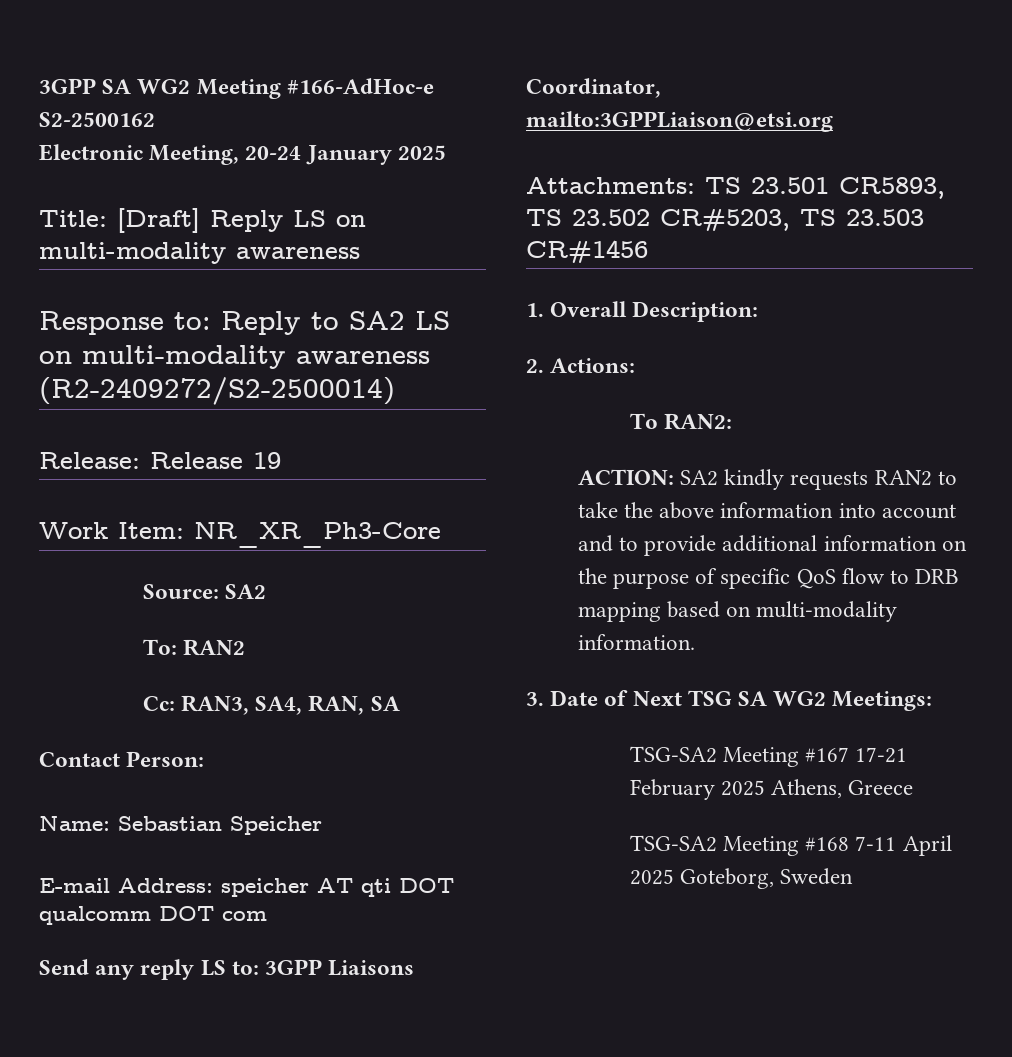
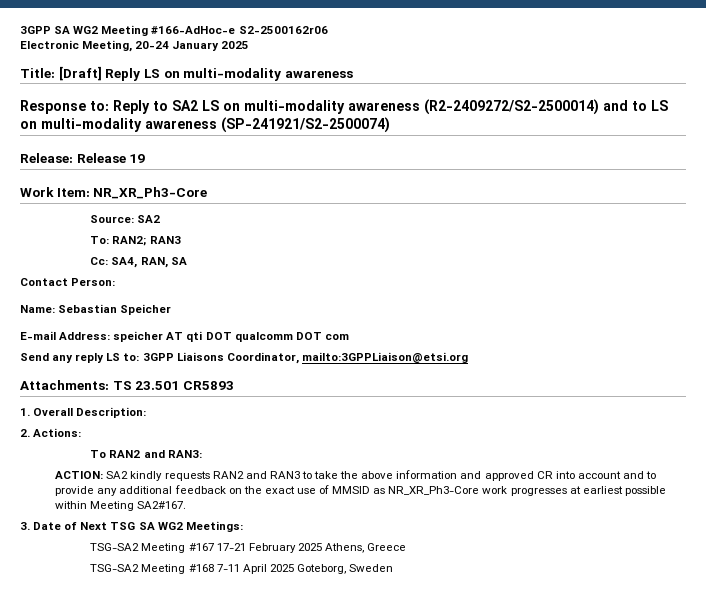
- 3GPP SA WG2 Meeting #166-AdHoc-e S2-2500162
+ 3GPP SA WG2 Meeting #166-AdHoc-e S2-2500162r06
- Response to: Reply to SA2 LS on multi-modality awareness (R2-2409272/S2-2500014)
+ Response to: Reply to SA2 LS on multi-modality awareness (R2-2409272/S2-2500014) and to LS on multi-modality awareness (SP-241921/S2-2500074)
- To: RAN2
+ To: RAN2; RAN3
- Cc: RAN3, SA4, RAN, SA
+ Cc: SA4, RAN, SA
- Attachments: TS 23.501 CR5893, TS 23.502 CR#5203, TS 23.503 CR#1456
+ Attachments: TS 23.501 CR5893
- To RAN2:
+ To RAN2 and RAN3:
- ACTION: SA2 kindly requests RAN2 to take the above information into account and to provide additional information on the purpose of specific QoS flow to DRB mapping based on multi-modality information.
+ ACTION: SA2 kindly requests RAN2 and RAN3 to take the above information and approved CR into account and to provide any additional feedback on the exact use of MMSID as NR_XR_Ph3-Core work progresses at earliest possible within Meeting SA2#167.

